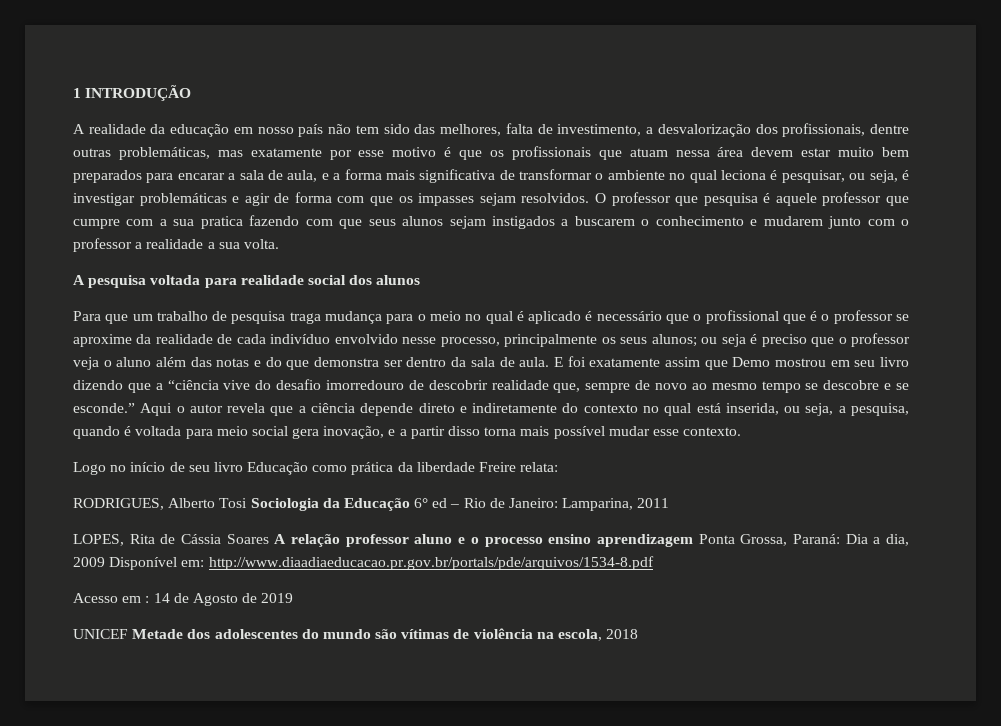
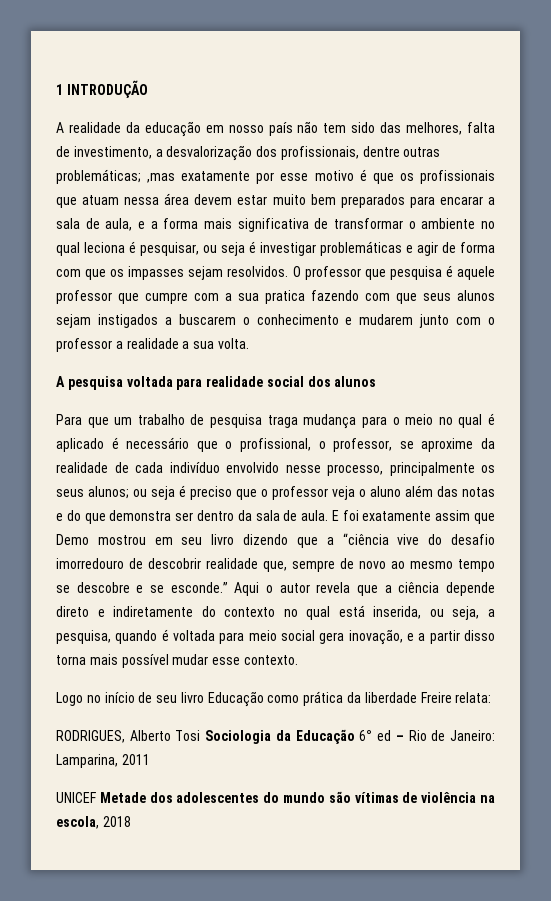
- A realidade da educação em nosso país não tem sido das melhores, falta de investimento, a desvalorização dos profissionais, dentre outras problemáticas, mas exatamente por esse motivo é que os profissionais que atuam nessa área devem estar muito bem preparados para encarar a sala de aula, e a forma mais significativa de transformar o ambiente no qual leciona é pesquisar, ou seja, é investigar problemáticas e agir de forma com que os impasses sejam resolvidos.
+ A realidade da educação em nosso país não tem sido das melhores, falta de investimento, a desvalorização dos profissionais, dentre outras problemáticas; ,mas exatamente por esse motivo é que os profissionais que atuam nessa área devem estar muito bem preparados para encarar a sala de aula, e a forma mais significativa de transformar o ambiente no qual leciona é pesquisar, ou seja é investigar problemáticas e agir de forma com que os impasses sejam resolvidos.
- Para que um trabalho de pesquisa traga mudança para o meio no qual é aplicado é necessário que o profissional que é o professor se aproxime da realidade de cada indivíduo envolvido nesse processo, principalmente os seus alunos; ou seja é preciso que o professor veja o aluno além das notas e do que demonstra ser dentro da sala de aula.
+ Para que um trabalho de pesquisa traga mudança para o meio no qual é aplicado é necessário que o profissional, o professor, se aproxime da realidade de cada indivíduo envolvido nesse processo, principalmente os seus alunos; ou seja é preciso que o professor veja o aluno além das notas e do que demonstra ser dentro da sala de aula.
- LOPES, Rita de Cássia Soares A relação professor aluno e o processo ensino aprendizagem Ponta Grossa, Paraná: Dia a dia, 2009 Disponível em: http://www.diaadiaeducacao.pr.gov.br/portals/pde/arquivos/1534-8.pdf
- Acesso em : 14 de Agosto de 2019

